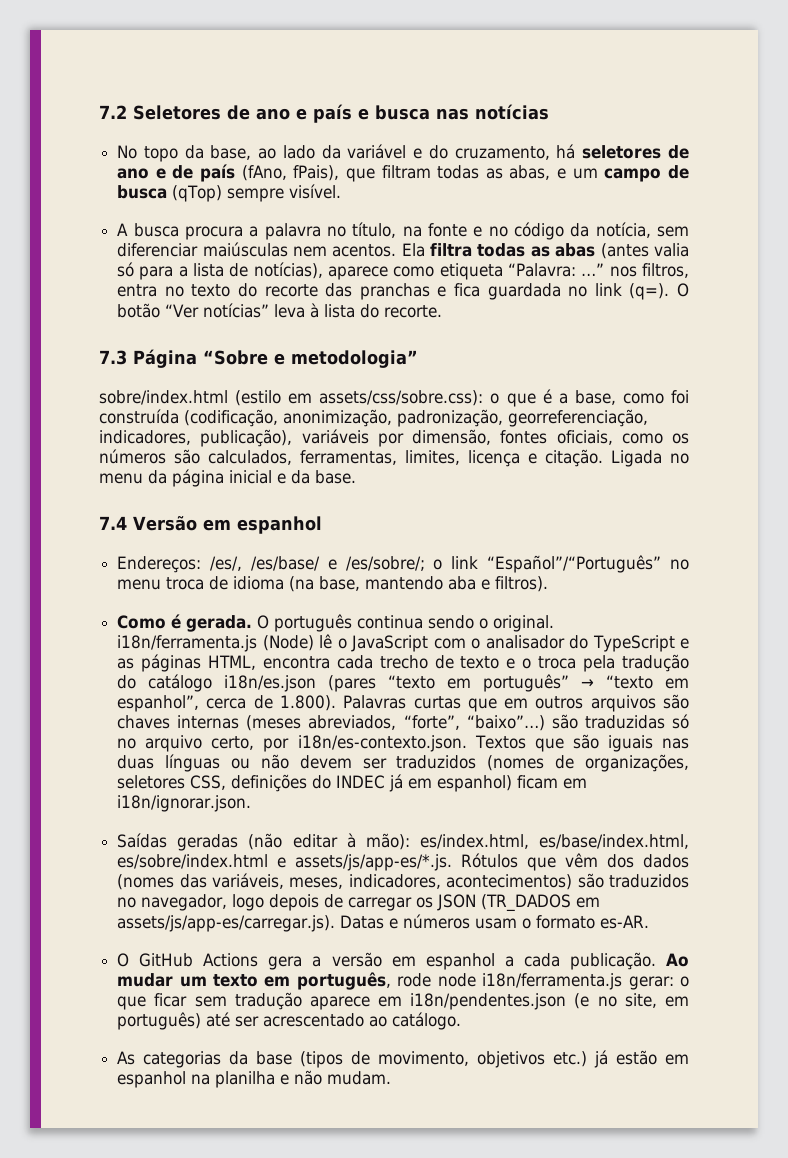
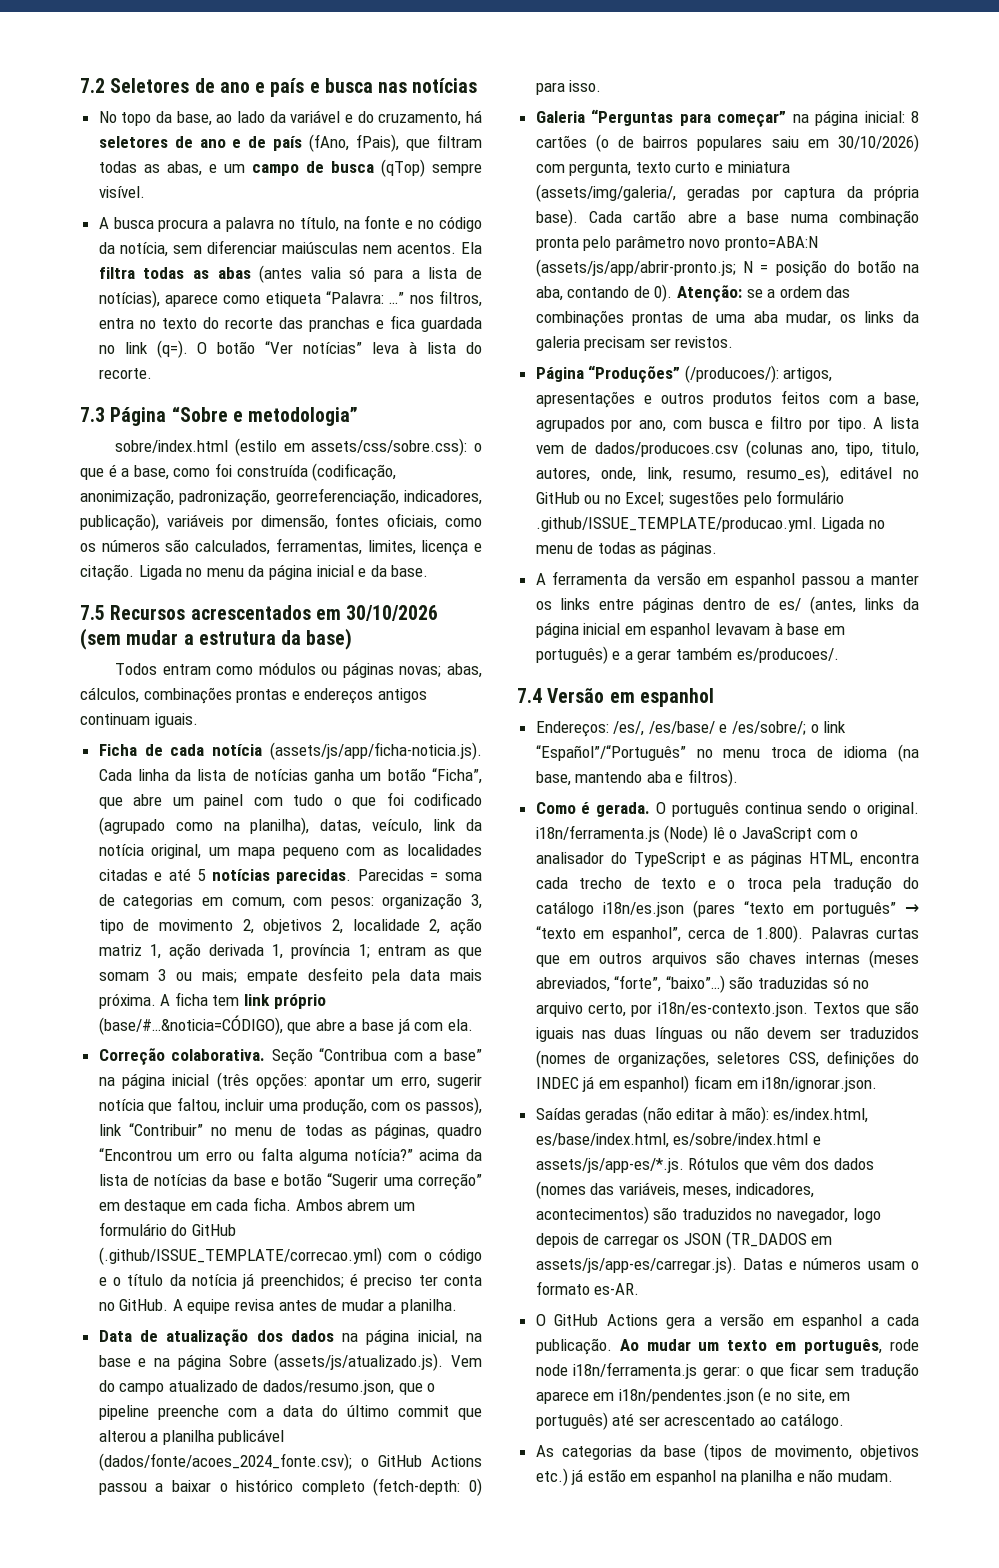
+ 7.5 Recursos acrescentados em 30/10/2026 (sem mudar a estrutura da base)
+ Todos entram como módulos ou páginas novas; abas, cálculos, combinações prontas e endereços antigos continuam iguais.
+ Ficha de cada notícia (assets/js/app/ficha-noticia.js). Cada linha da lista de notícias ganha um botão “Ficha”, que abre um painel com tudo o que foi codificado (agrupado como na planilha), datas, veículo, link da notícia original, um mapa pequeno com as localidades citadas e até 5 notícias parecidas. Parecidas = soma de categorias em comum, com pesos: organização 3, tipo de movimento 2, objetivos 2, localidade 2, ação matriz 1, ação derivada 1, província 1; entram as que somam 3 ou mais; empate desfeito pela data mais próxima. A ficha tem link próprio (base/#…&noticia=CÓDIGO), que abre a base já com ela.
+ Correção colaborativa. Seção “Contribua com a base” na página inicial (três opções: apontar um erro, sugerir notícia que faltou, incluir uma produção, com os passos), link “Contribuir” no menu de todas as páginas, quadro “Encontrou um erro ou falta alguma notícia?” acima da lista de notícias da base e botão “Sugerir uma correção” em destaque em cada ficha. Ambos abrem um formulário do GitHub (.github/ISSUE_TEMPLATE/correcao.yml) com o código e o título da notícia já preenchidos; é preciso ter conta no GitHub. A equipe revisa antes de mudar a planilha.
+ Data de atualização dos dados na página inicial, na base e na página Sobre (assets/js/atualizado.js). Vem do campo atualizado de dados/resumo.json, que o pipeline preenche com a data do último commit que alterou a planilha publicável (dados/fonte/acoes_2024_fonte.csv); o GitHub Actions passou a baixar o histórico completo (fetch-depth: 0) para isso.
+ Galeria “Perguntas para começar” na página inicial: 8 cartões (o de bairros populares saiu em 30/10/2026) com pergunta, texto curto e miniatura (assets/img/galeria/, geradas por captura da própria base). Cada cartão abre a base numa combinação pronta pelo parâmetro novo pronto=ABA:N (assets/js/app/abrir-pronto.js; N = posição do botão na aba, contando de 0). Atenção: se a ordem das combinações prontas de uma aba mudar, os links da galeria precisam ser revistos.
+ Página “Produções” (/producoes/): artigos, apresentações e outros produtos feitos com a base, agrupados por ano, com busca e filtro por tipo. A lista vem de dados/producoes.csv (colunas ano, tipo, titulo, autores, onde, link, resumo, resumo_es), editável no GitHub ou no Excel; sugestões pelo formulário .github/ISSUE_TEMPLATE/producao.yml. Ligada no menu de todas as páginas.
+ A ferramenta da versão em espanhol passou a manter os links entre páginas dentro de es/ (antes, links da página inicial em espanhol levavam à base em português) e a gerar também es/producoes/.

